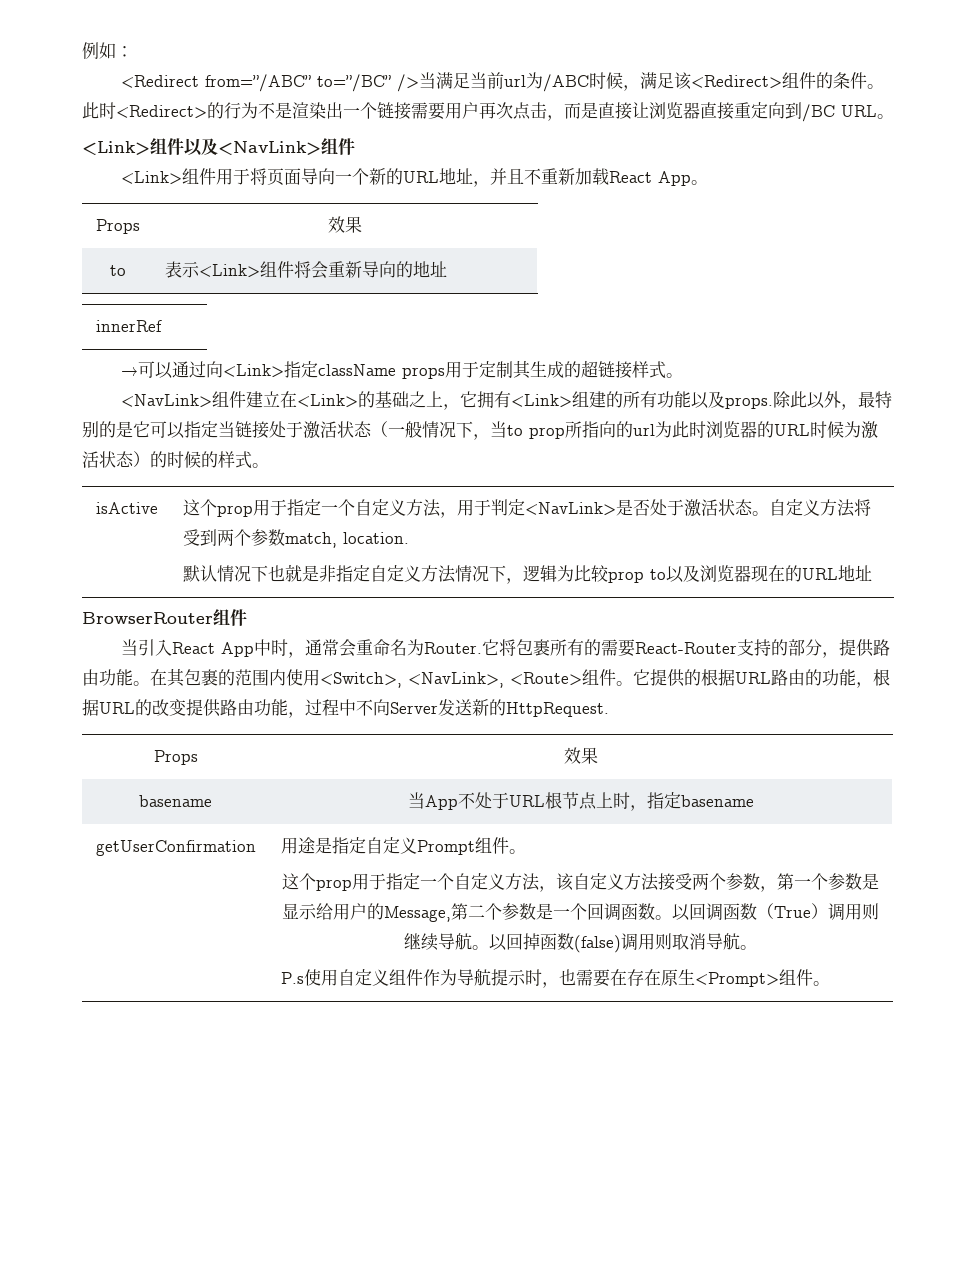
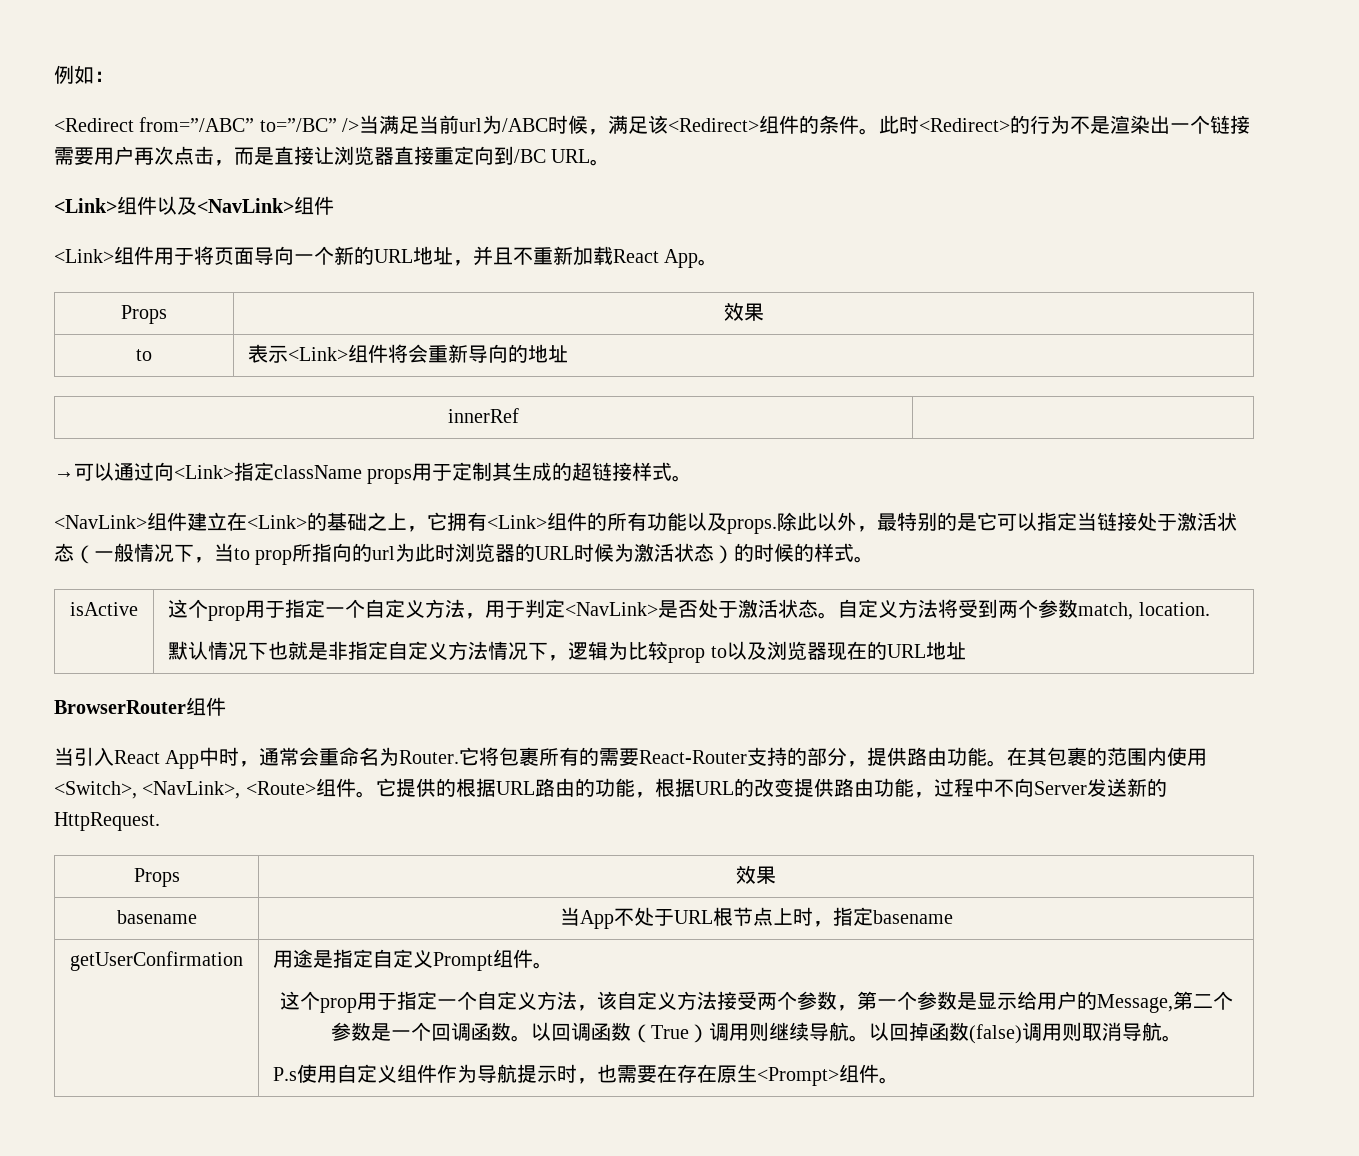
- <NavLink>组件建立在<Link>的基础之上，它拥有<Link>组建的所有功能以及props.
+ <NavLink>组件建立在<Link>的基础之上，它拥有<Link>组件的所有功能以及props.

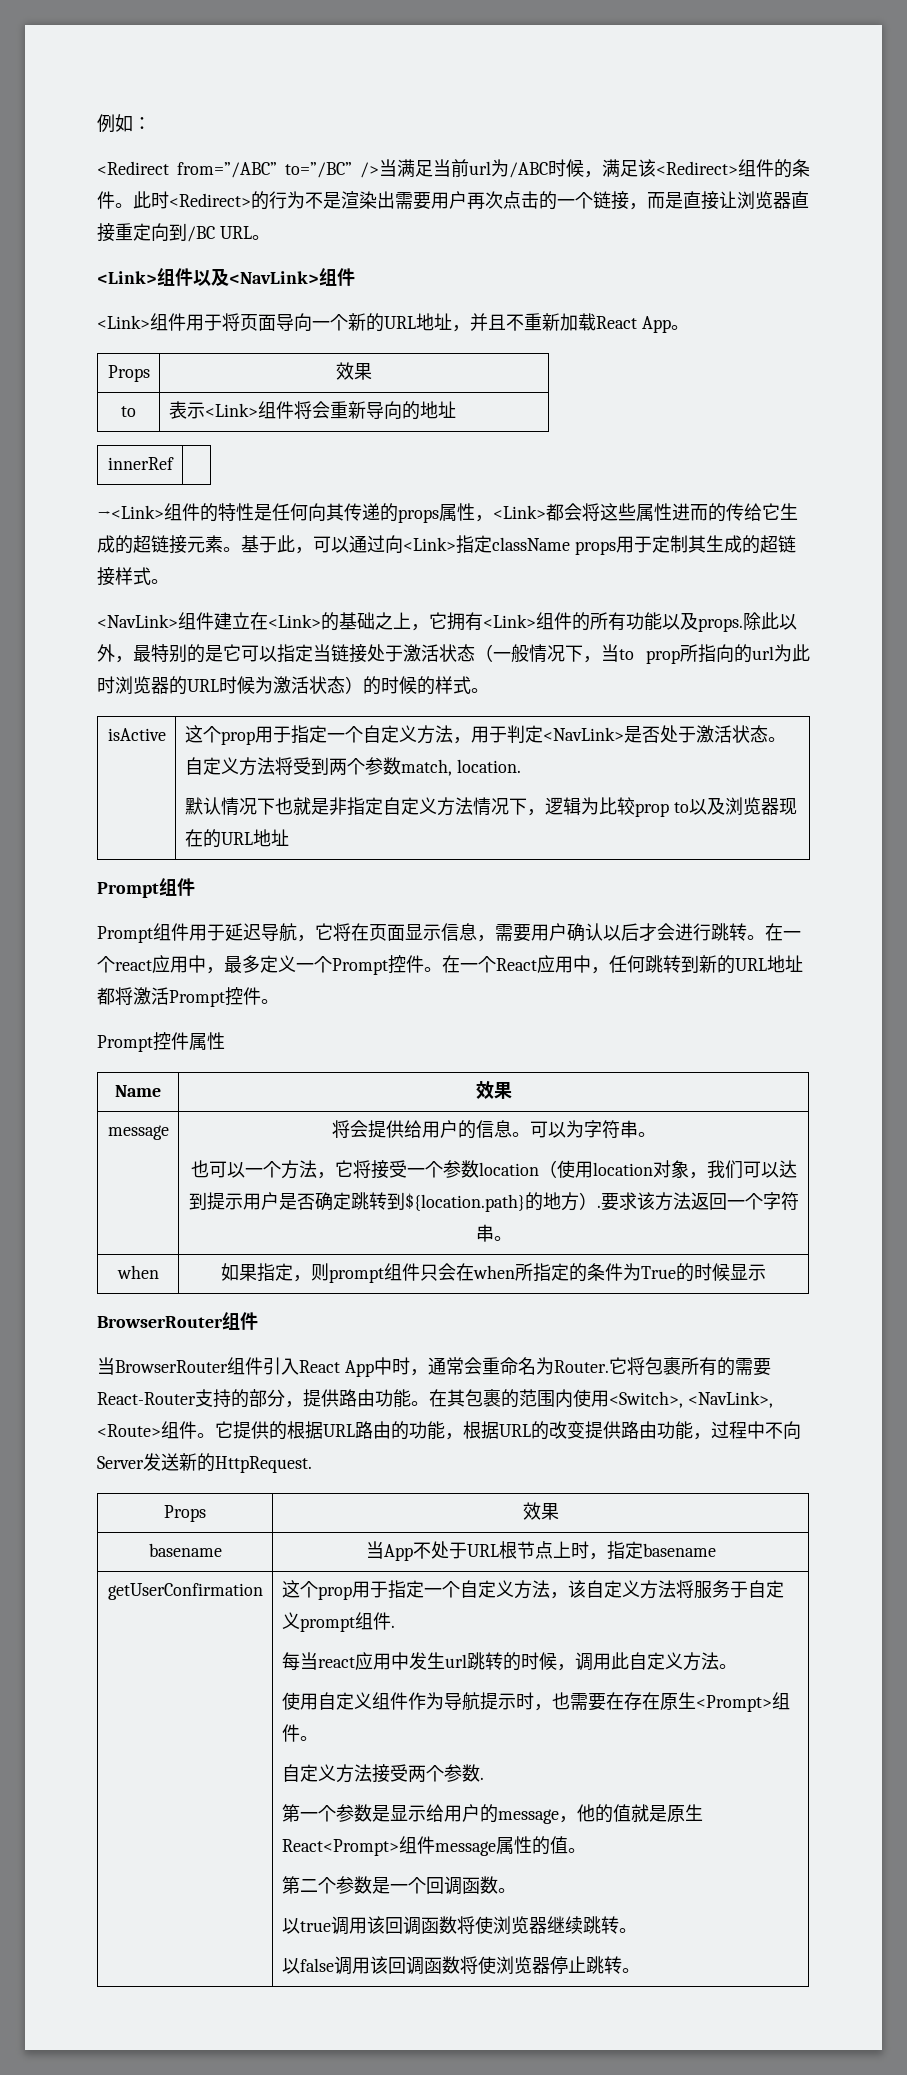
- 此时<Redirect>的行为不是渲染出一个链接需要用户再次点击，而是直接让浏览器直接重定向到/BC URL。
+ 此时<Redirect>的行为不是渲染出需要用户再次点击的一个链接，而是直接让浏览器直接重定向到/BC URL。
- →可以通过向<Link>指定className props用于定制其生成的超链接样式。
+ →<Link>组件的特性是任何向其传递的props属性，<Link>都会将这些属性进而的传给它生成的超链接元素。基于此，可以通过向<Link>指定className props用于定制其生成的超链接样式。
  默认情况下也就是非指定自定义方法情况下，逻辑为比较prop to以及浏览器现在的URL地址
+ Prompt组件
+ Prompt组件用于延迟导航，它将在页面显示信息，需要用户确认以后才会进行跳转。在一个react应用中，最多定义一个Prompt控件。在一个React应用中，任何跳转到新的URL地址都将激活Prompt控件。
+ Prompt控件属性
+ Name | 效果
+ message | 将会提供给用户的信息。可以为字符串。
+ 也可以一个方法，它将接受一个参数location（使用location对象，我们可以达到提示用户是否确定跳转到${location.path}的地方）.要求该方法返回一个字符串。
+ when | 如果指定，则prompt组件只会在when所指定的条件为True的时候显示
- 当引入React App中时，通常会重命名为Router.
+ 当BrowserRouter组件引入React App中时，通常会重命名为Router.
- 用途是指定自定义Prompt组件。
- 这个prop用于指定一个自定义方法，该自定义方法接受两个参数，第一个参数是显示给用户的Message,第二个参数是一个回调函数。以回调函数（True）调用则继续导航。以回掉函数(false)调用则取消导航。
- P.s使用自定义组件作为导航提示时，也需要在存在原生<Prompt>组件。
+ 这个prop用于指定一个自定义方法，该自定义方法将服务于自定义prompt组件.
+ 每当react应用中发生url跳转的时候，调用此自定义方法。
+ 使用自定义组件作为导航提示时，也需要在存在原生<Prompt>组件。
+ 自定义方法接受两个参数.
+ 第一个参数是显示给用户的message，他的值就是原生React<Prompt>组件message属性的值。
+ 第二个参数是一个回调函数。
+ 以true调用该回调函数将使浏览器继续跳转。
+ 以false调用该回调函数将使浏览器停止跳转。

